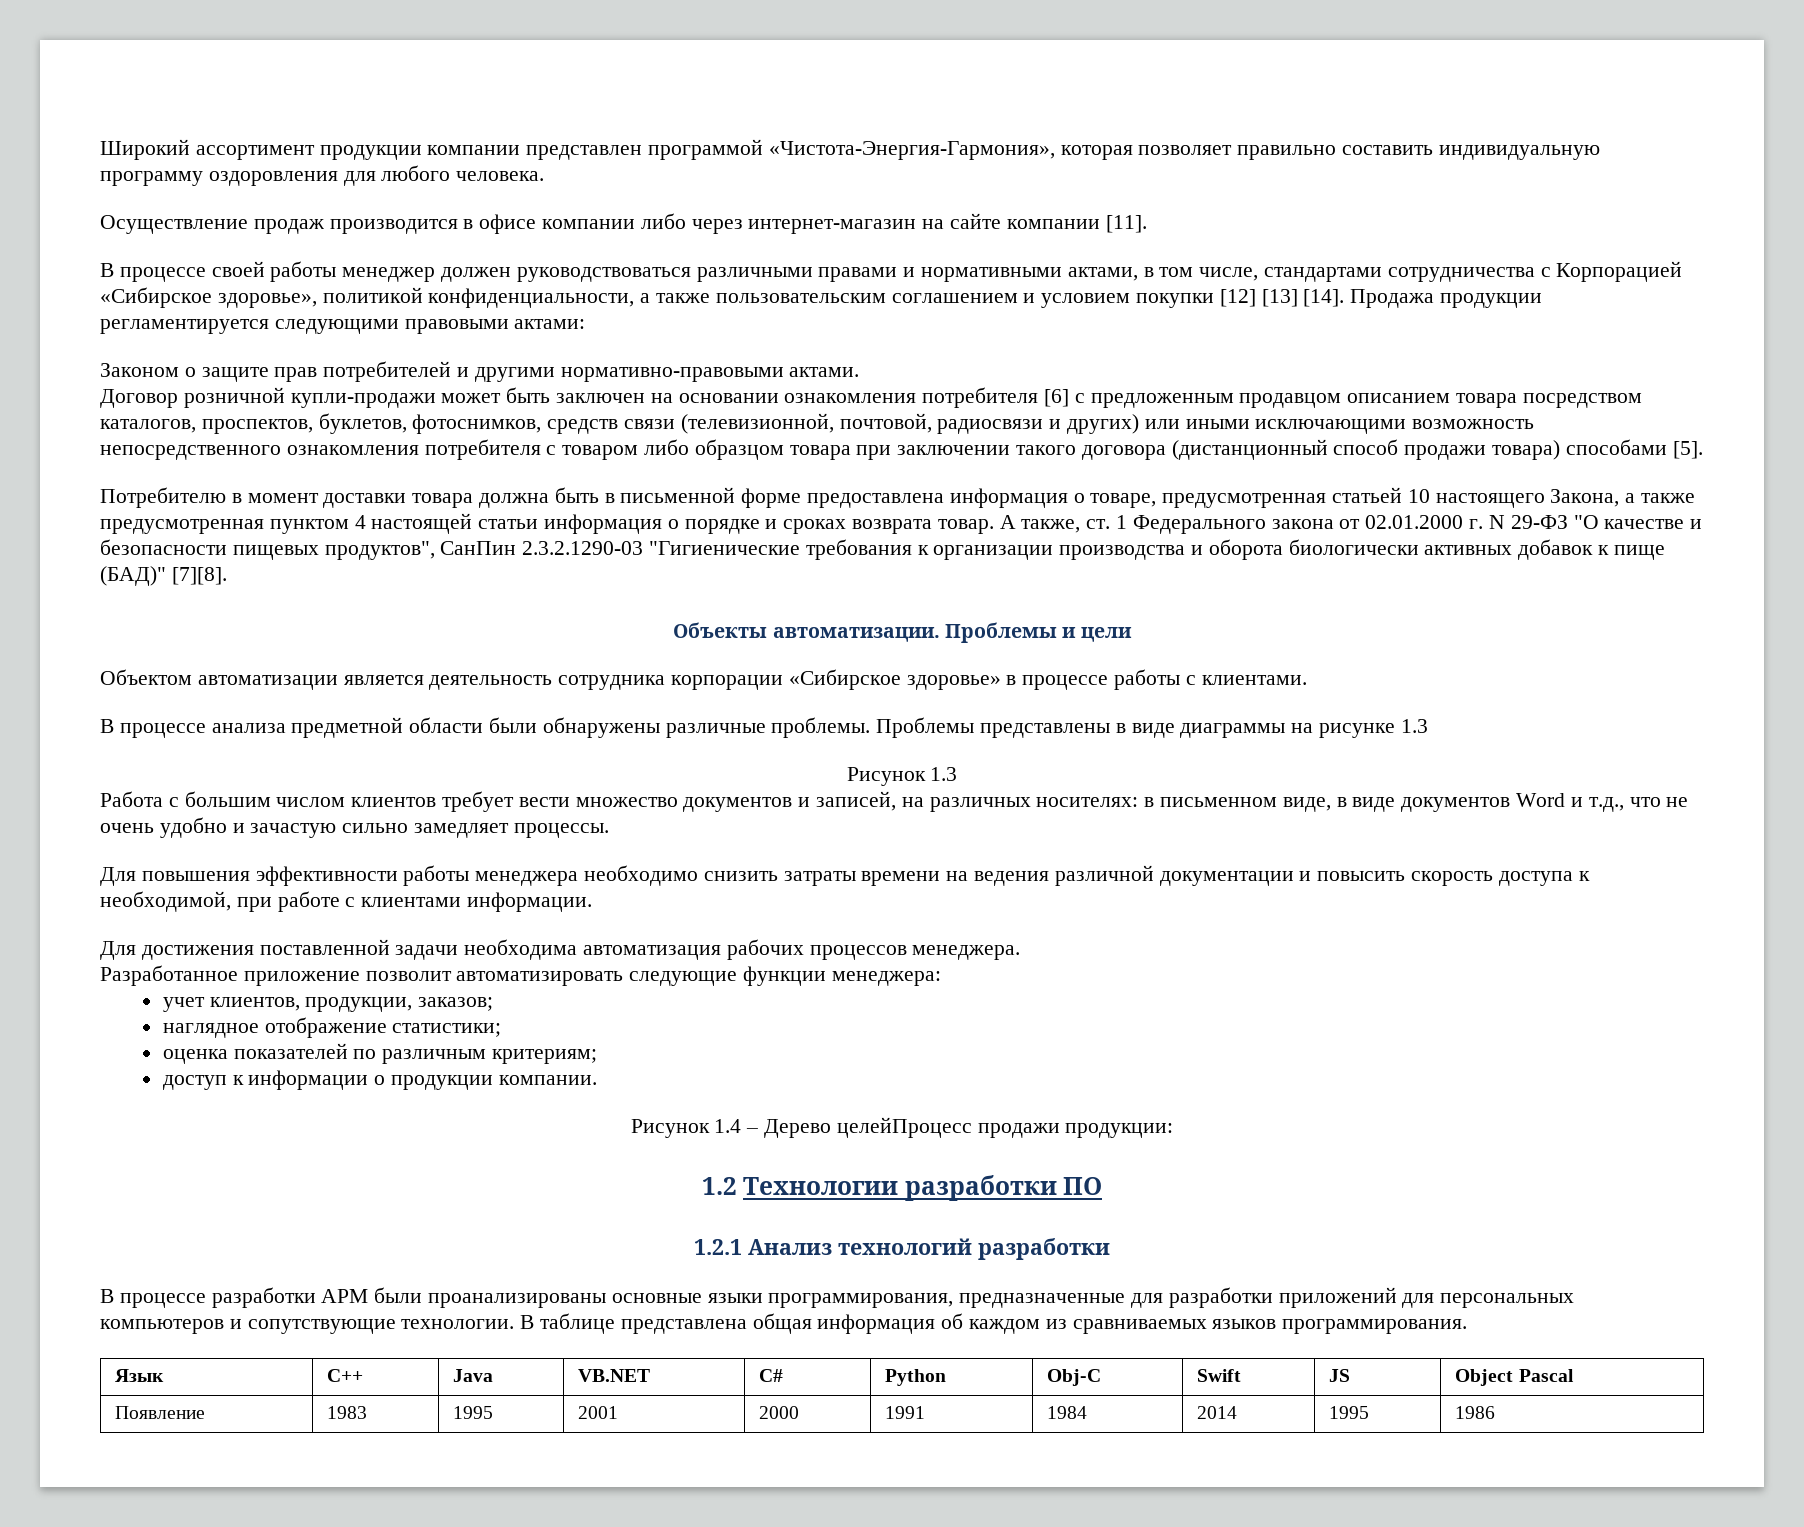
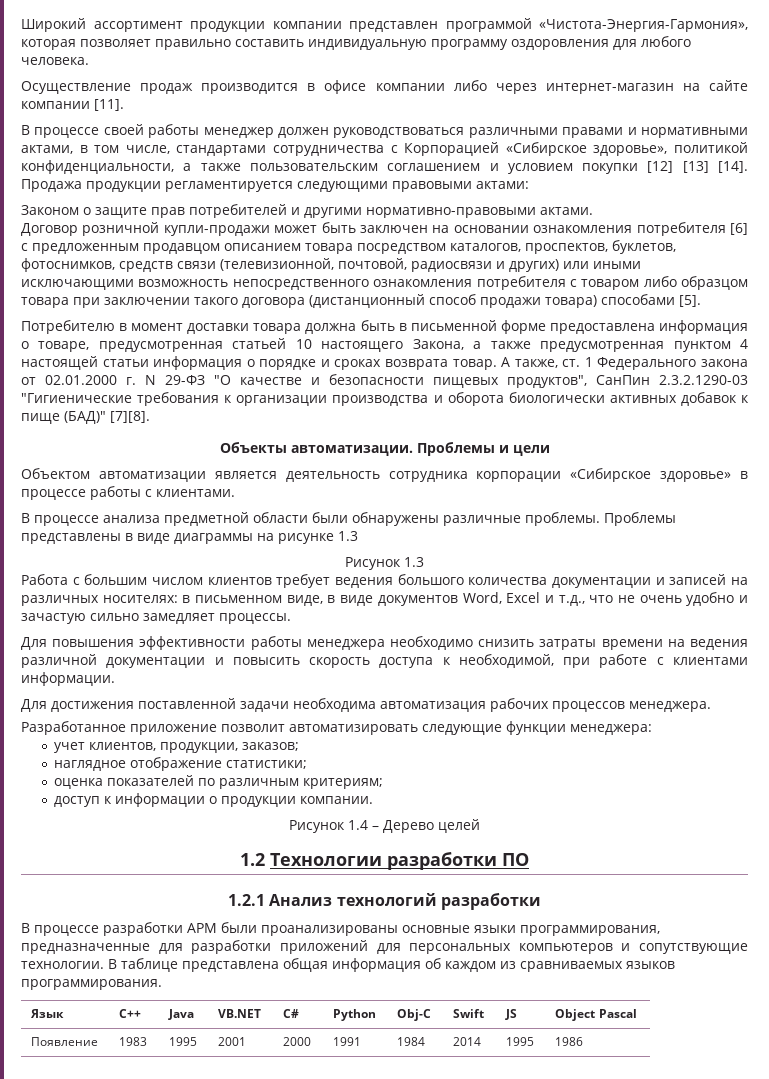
- Работа с большим числом клиентов требует вести множество документов и записей, на различных носителях: в письменном виде, в виде документов Word и т.д., что не очень удобно и зачастую сильно замедляет процессы.
+ Работа с большим числом клиентов требует ведения большого количества документации и записей на различных носителях: в письменном виде, в виде документов Word, Excel и т.д., что не очень удобно и зачастую сильно замедляет процессы.
- Рисунок 1.4 – Дерево целейПроцесс продажи продукции:
+ Рисунок 1.4 – Дерево целей

